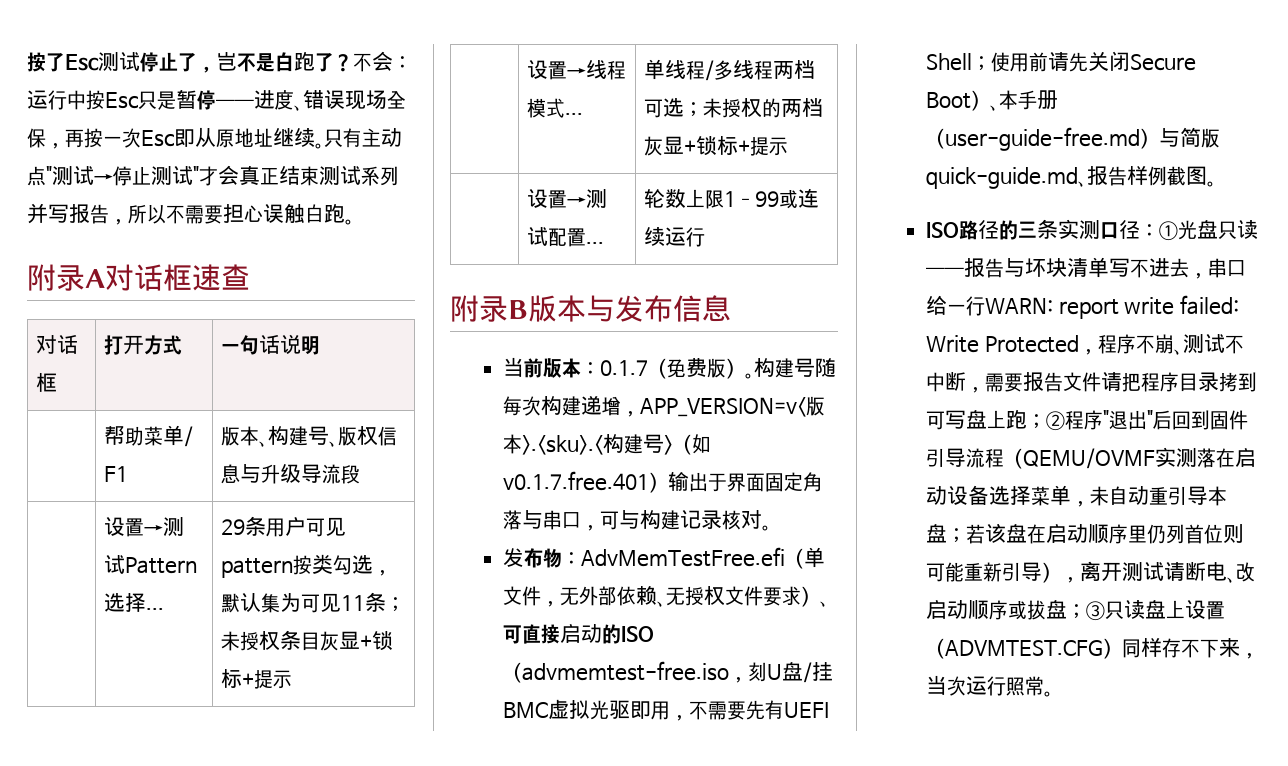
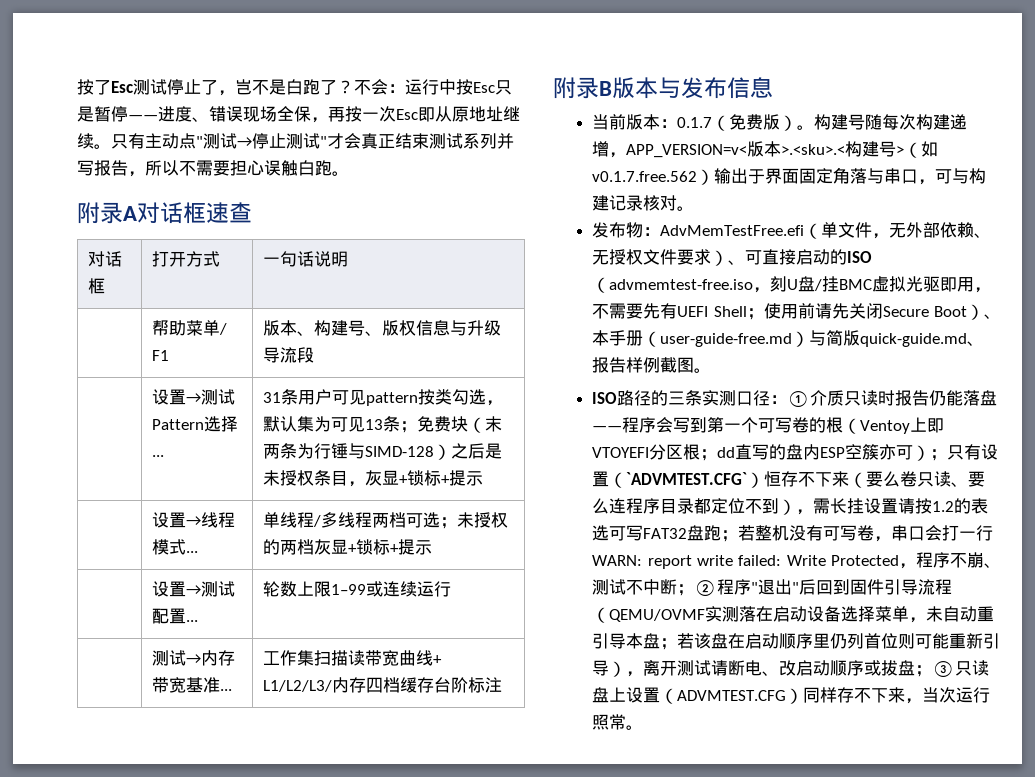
- | 设置→测试Pattern选择... | 29条用户可见pattern按类勾选，默认集为可见11条；未授权条目灰显+锁标+提示
+ | 设置→测试Pattern选择... | 31条用户可见pattern按类勾选，默认集为可见13条；免费块（末两条为行锤与SIMD-128）之后是未授权条目，灰显+锁标+提示
+ | 测试→内存带宽基准... | 工作集扫描读带宽曲线+ L1/L2/L3/内存四档缓存台阶标注
- 构建号随每次构建递增，APP_VERSION=v<版本>.<sku>.<构建号>（如v0.1.7.free.401）输出于界面固定角落与串口，可与构建记录核对。
+ 构建号随每次构建递增，APP_VERSION=v<版本>.<sku>.<构建号>（如v0.1.7.free.562）输出于界面固定角落与串口，可与构建记录核对。
- ①光盘只读——报告与坏块清单写不进去，串口给一行WARN:
+ ①介质只读时报告仍能落盘——程序会写到第一个可写卷的根（Ventoy上即VTOYEFI分区根；dd直写的盘内ESP空簇亦可）；只有设置（`ADVMTEST.CFG`）恒存不下来（要么卷只读、要么连程序目录都定位不到），需长挂设置请按1.2的表选可写FAT32盘跑；若整机没有可写卷，串口会打一行WARN:
- Write Protected，程序不崩、测试不中断，需要报告文件请把程序目录拷到可写盘上跑；
+ Write Protected，程序不崩、测试不中断；

